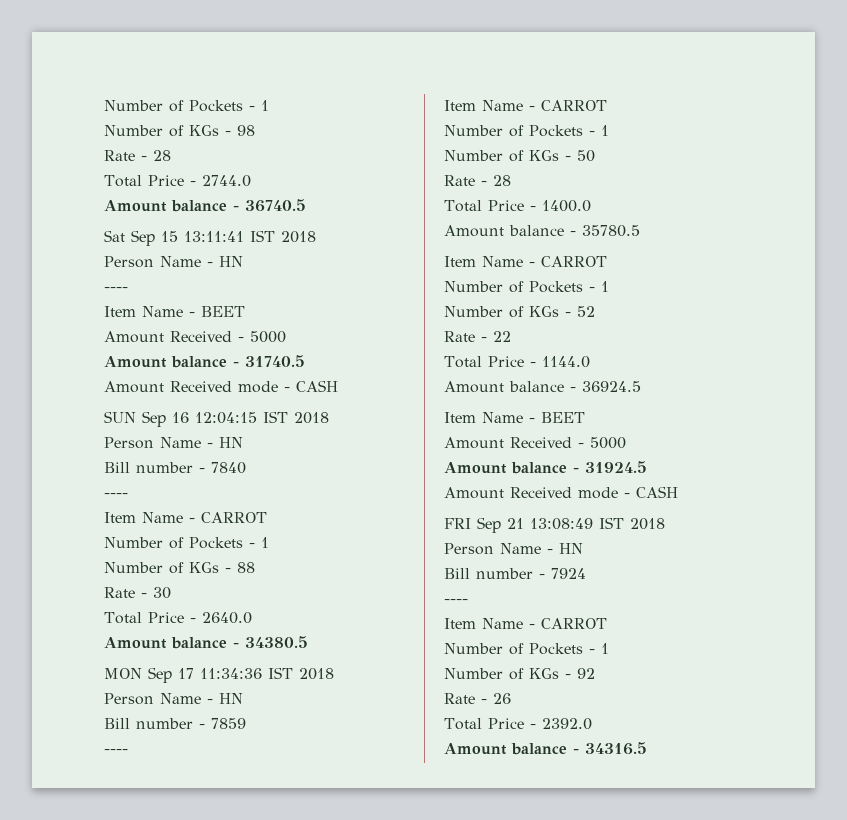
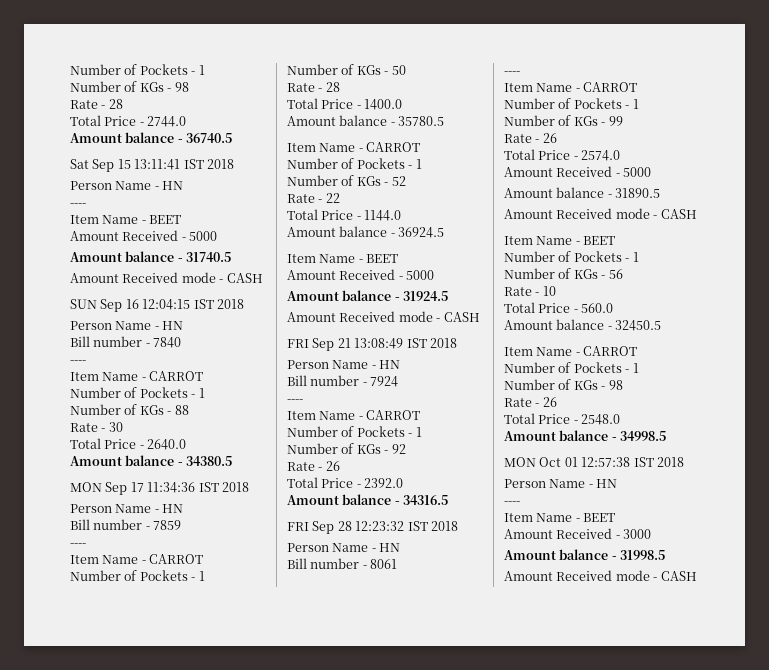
+ FRI Sep 28 12:23:32 IST 2018
+ Person Name - HN
+ Bill number - 8061
+ ----
+ Item Name - CARROT
+ Number of Pockets - 1
+ Number of KGs - 99
+ Rate - 26
+ Total Price - 2574.0
+ Amount Received - 5000
+ Amount balance - 31890.5
+ Amount Received mode - CASH
+ Item Name - BEET
+ Number of Pockets - 1
+ Number of KGs - 56
+ Rate - 10
+ Total Price - 560.0
+ Amount balance - 32450.5
+ Item Name - CARROT
+ Number of Pockets - 1
+ Number of KGs - 98
+ Rate - 26
+ Total Price - 2548.0
+ Amount balance - 34998.5
+ MON Oct 01 12:57:38 IST 2018
+ Person Name - HN
+ ----
+ Item Name - BEET
+ Amount Received - 3000
+ Amount balance - 31998.5
+ Amount Received mode - CASH

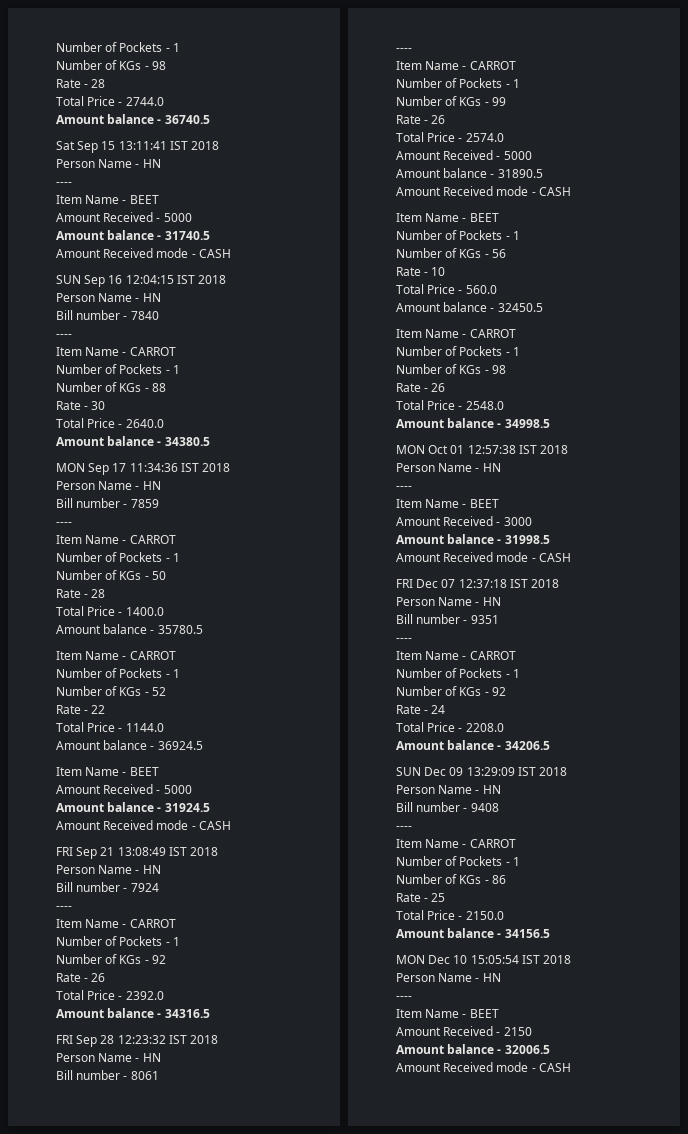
+ FRI Dec 07 12:37:18 IST 2018
+ Person Name - HN
+ Bill number - 9351
+ ----
+ Item Name - CARROT
+ Number of Pockets - 1
+ Number of KGs - 92
+ Rate - 24
+ Total Price - 2208.0
+ Amount balance - 34206.5
+ SUN Dec 09 13:29:09 IST 2018
+ Person Name - HN
+ Bill number - 9408
+ ----
+ Item Name - CARROT
+ Number of Pockets - 1
+ Number of KGs - 86
+ Rate - 25
+ Total Price - 2150.0
+ Amount balance - 34156.5
+ MON Dec 10 15:05:54 IST 2018
+ Person Name - HN
+ ----
+ Item Name - BEET
+ Amount Received - 2150
+ Amount balance - 32006.5
+ Amount Received mode - CASH

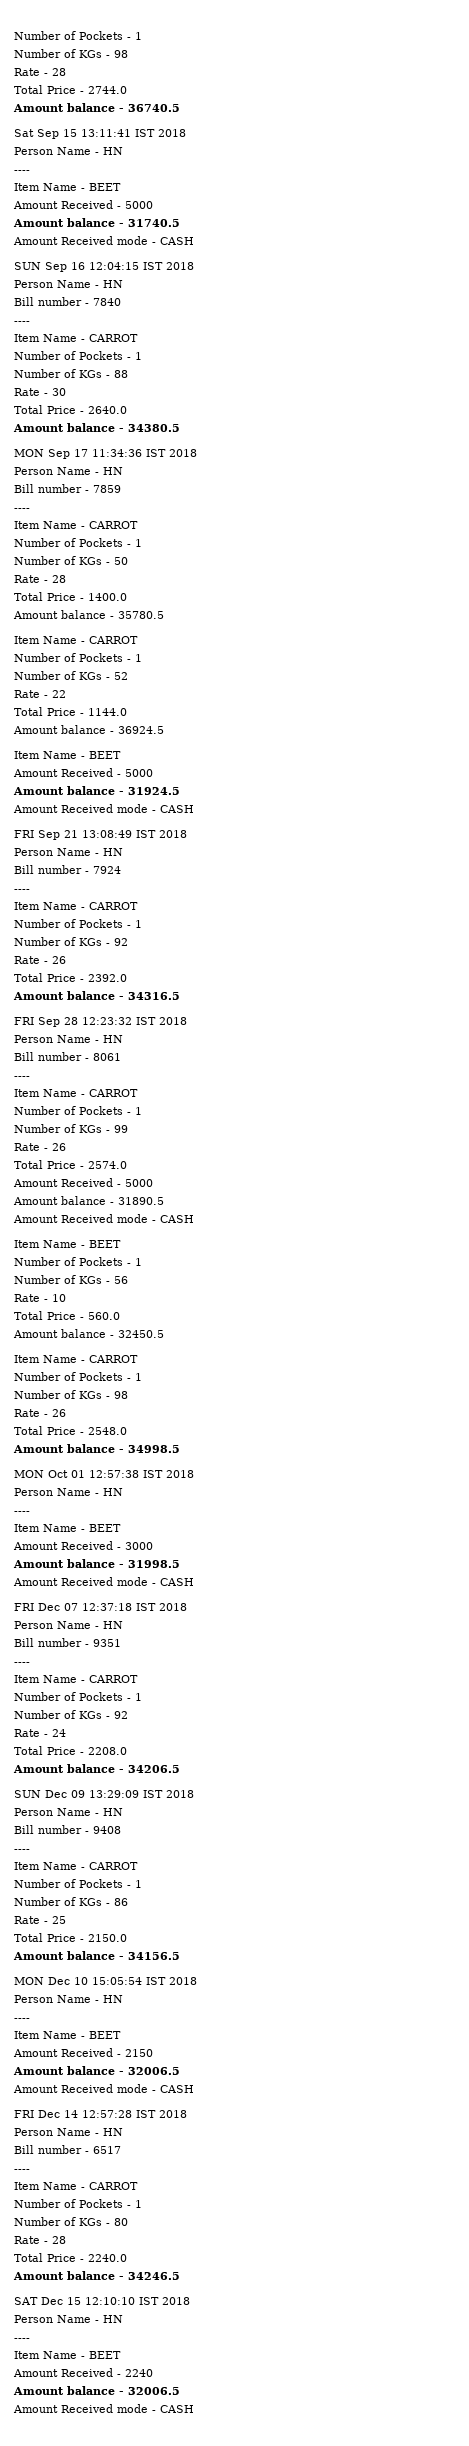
+ FRI Dec 14 12:57:28 IST 2018
+ Person Name - HN
+ Bill number - 6517
+ ----
+ Item Name - CARROT
+ Number of Pockets - 1
+ Number of KGs - 80
+ Rate - 28
+ Total Price - 2240.0
+ Amount balance - 34246.5
+ SAT Dec 15 12:10:10 IST 2018
+ Person Name - HN
+ ----
+ Item Name - BEET
+ Amount Received - 2240
+ Amount balance - 32006.5
+ Amount Received mode - CASH

